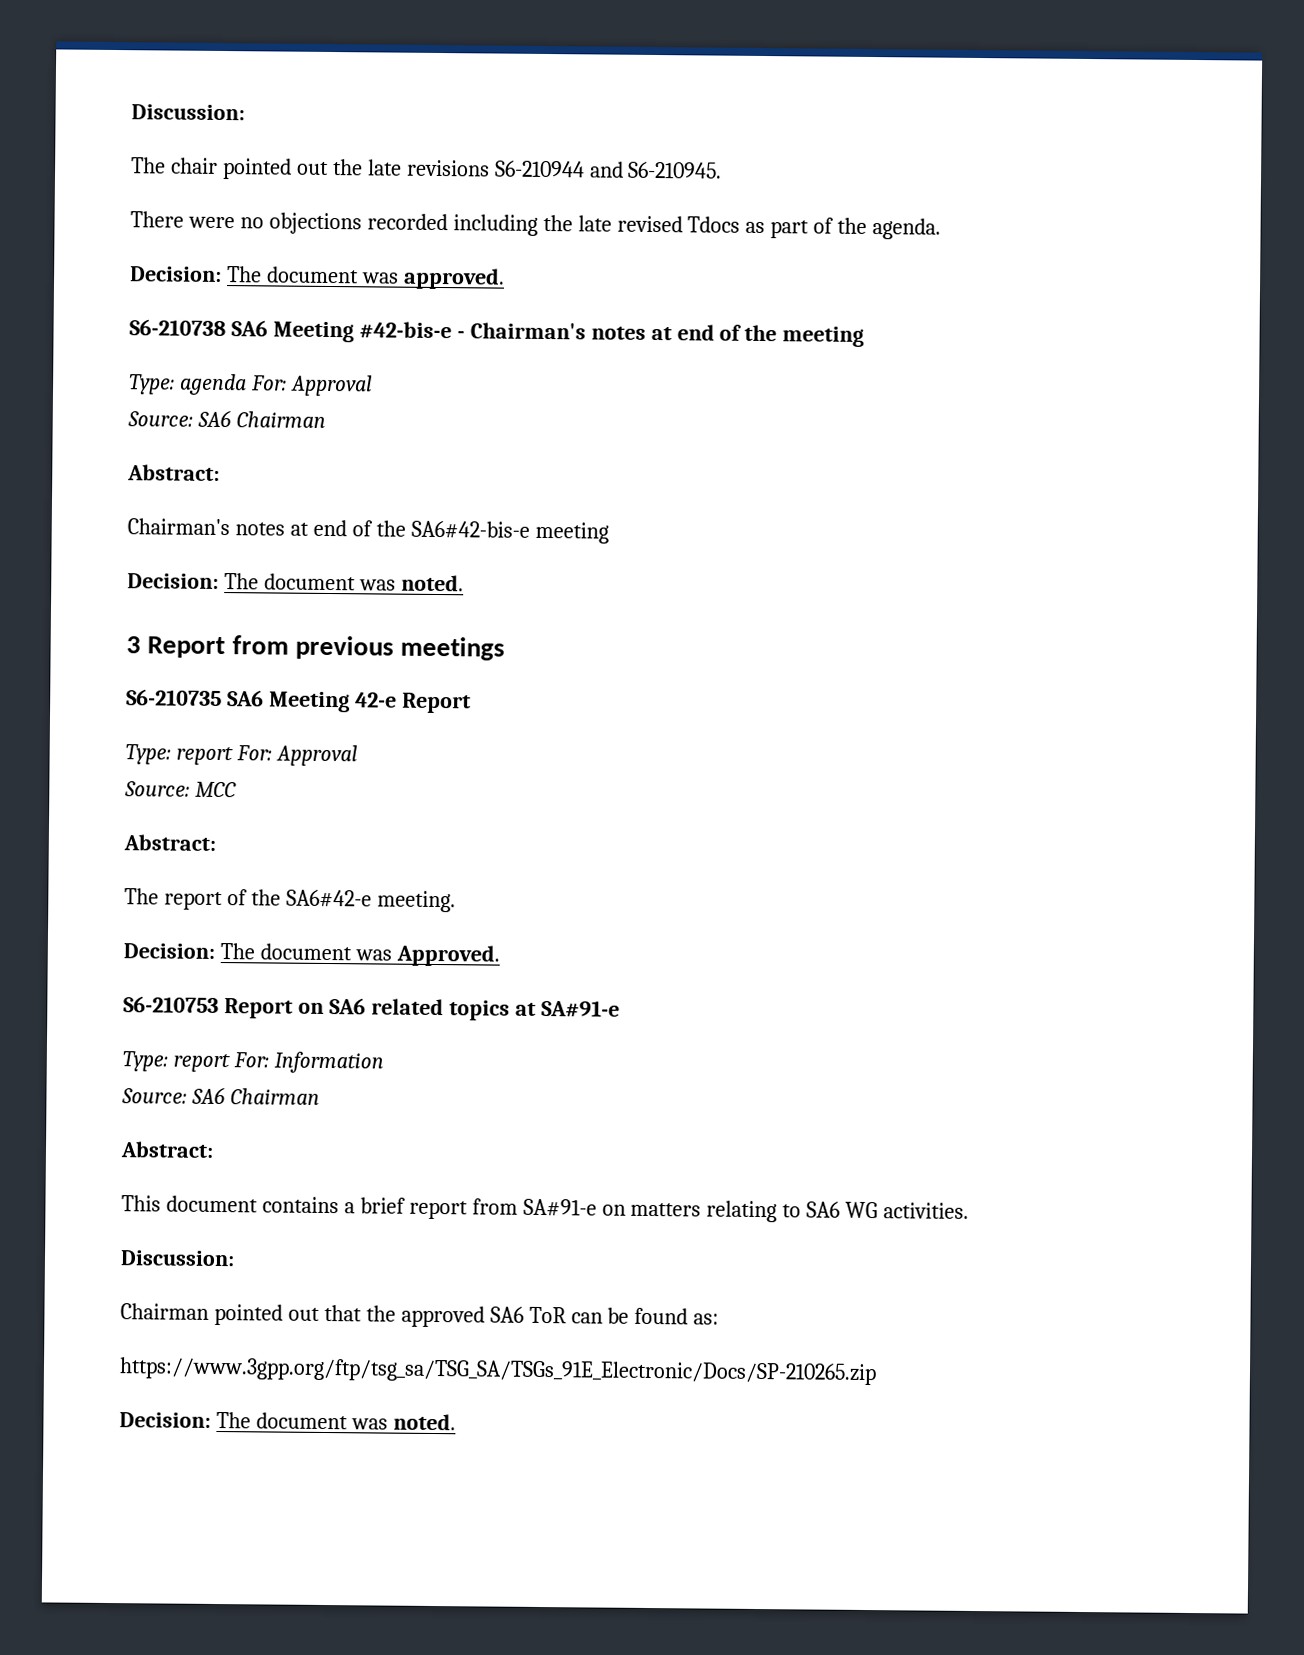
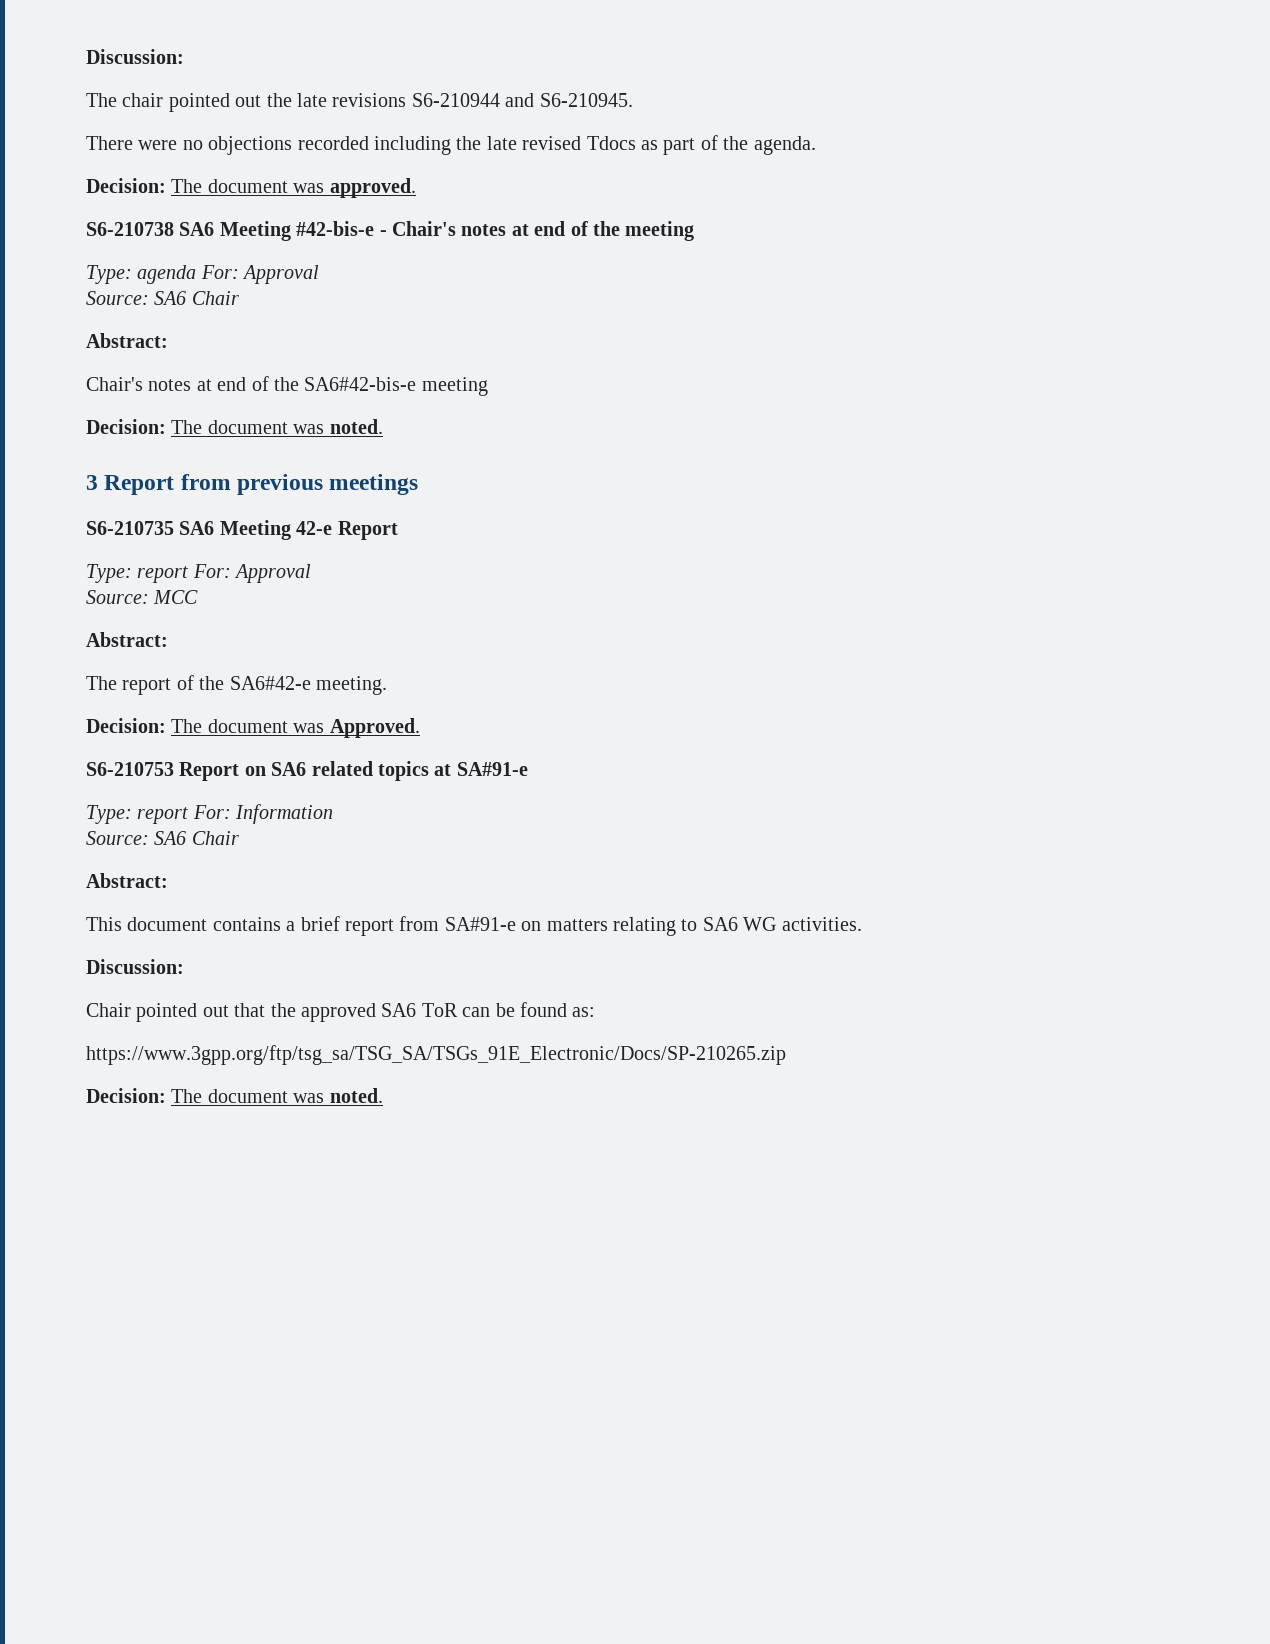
- S6-210738 SA6 Meeting #42-bis-e - Chairman's notes at end of the meeting
+ S6-210738 SA6 Meeting #42-bis-e - Chair's notes at end of the meeting
  Type: agenda For: Approval
- Source: SA6 Chairman
+ Source: SA6 Chair
  Abstract:
- Chairman's notes at end of the SA6#42-bis-e meeting
+ Chair's notes at end of the SA6#42-bis-e meeting
  Type: report For: Information
- Source: SA6 Chairman
+ Source: SA6 Chair
- Chairman pointed out that the approved SA6 ToR can be found as:
+ Chair pointed out that the approved SA6 ToR can be found as:

